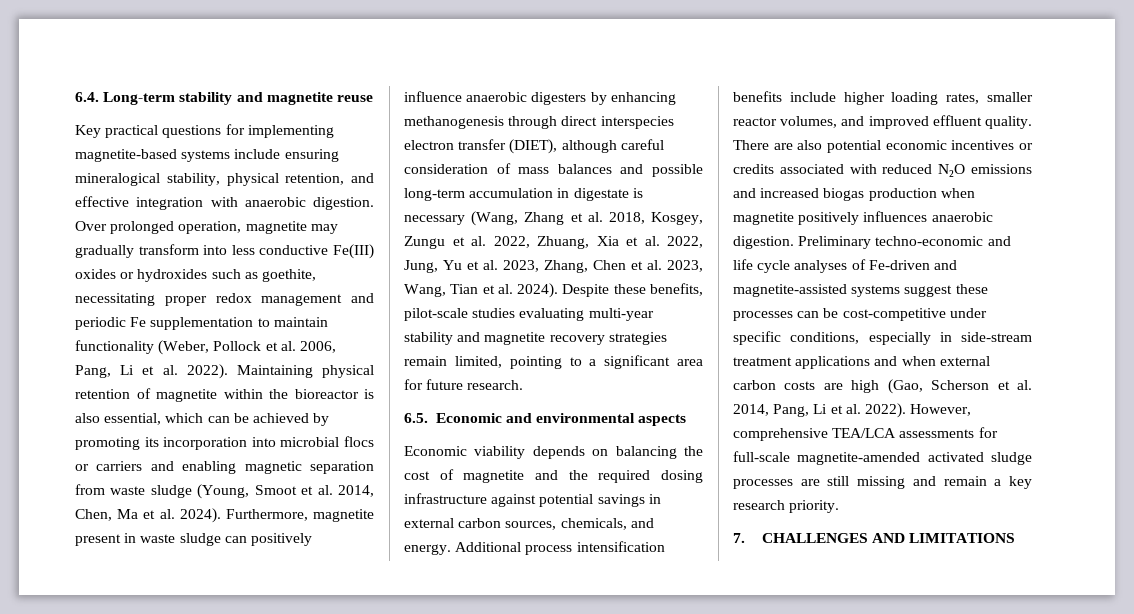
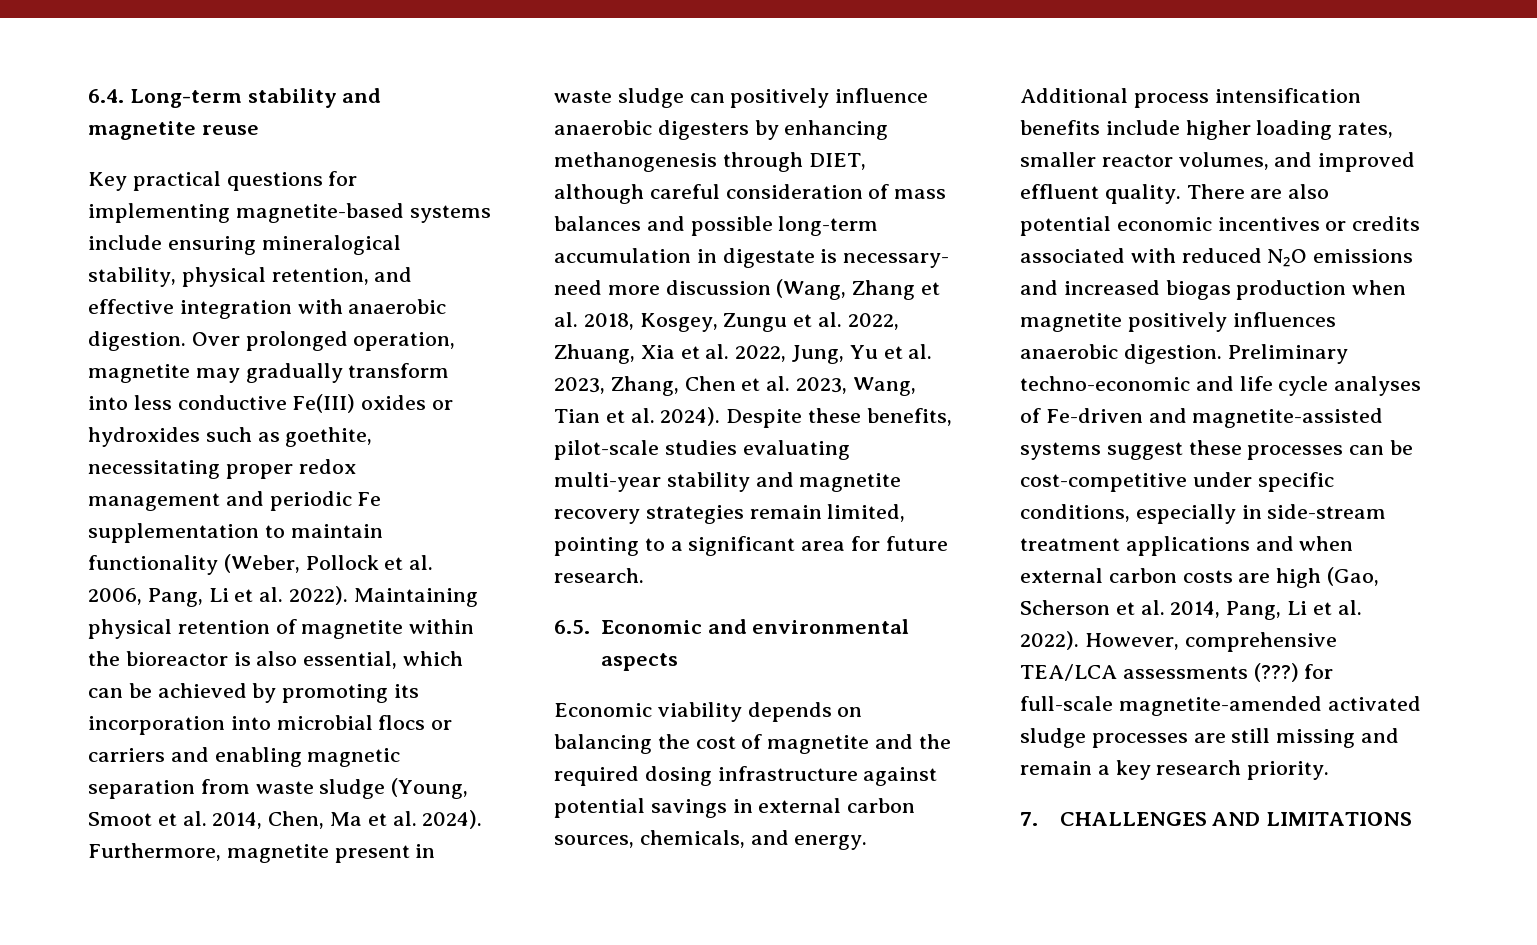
- Furthermore, magnetite present in waste sludge can positively influence anaerobic digesters by enhancing methanogenesis through direct interspecies electron transfer (DIET), although careful consideration of mass balances and possible long-term accumulation in digestate is necessary (Wang, Zhang et al. 2018, Kosgey, Zungu et al. 2022, Zhuang, Xia et al. 2022, Jung, Yu et al. 2023, Zhang, Chen et al. 2023, Wang, Tian et al. 2024).
+ Furthermore, magnetite present in waste sludge can positively influence anaerobic digesters by enhancing methanogenesis through DIET, although careful consideration of mass balances and possible long-term accumulation in digestate is necessary- need more discussion (Wang, Zhang et al. 2018, Kosgey, Zungu et al. 2022, Zhuang, Xia et al. 2022, Jung, Yu et al. 2023, Zhang, Chen et al. 2023, Wang, Tian et al. 2024).
- However, comprehensive TEA/LCA assessments for full-scale magnetite-amended activated sludge processes are still missing and remain a key research priority.
+ However, comprehensive TEA/LCA assessments (???) for full-scale magnetite-amended activated sludge processes are still missing and remain a key research priority.

